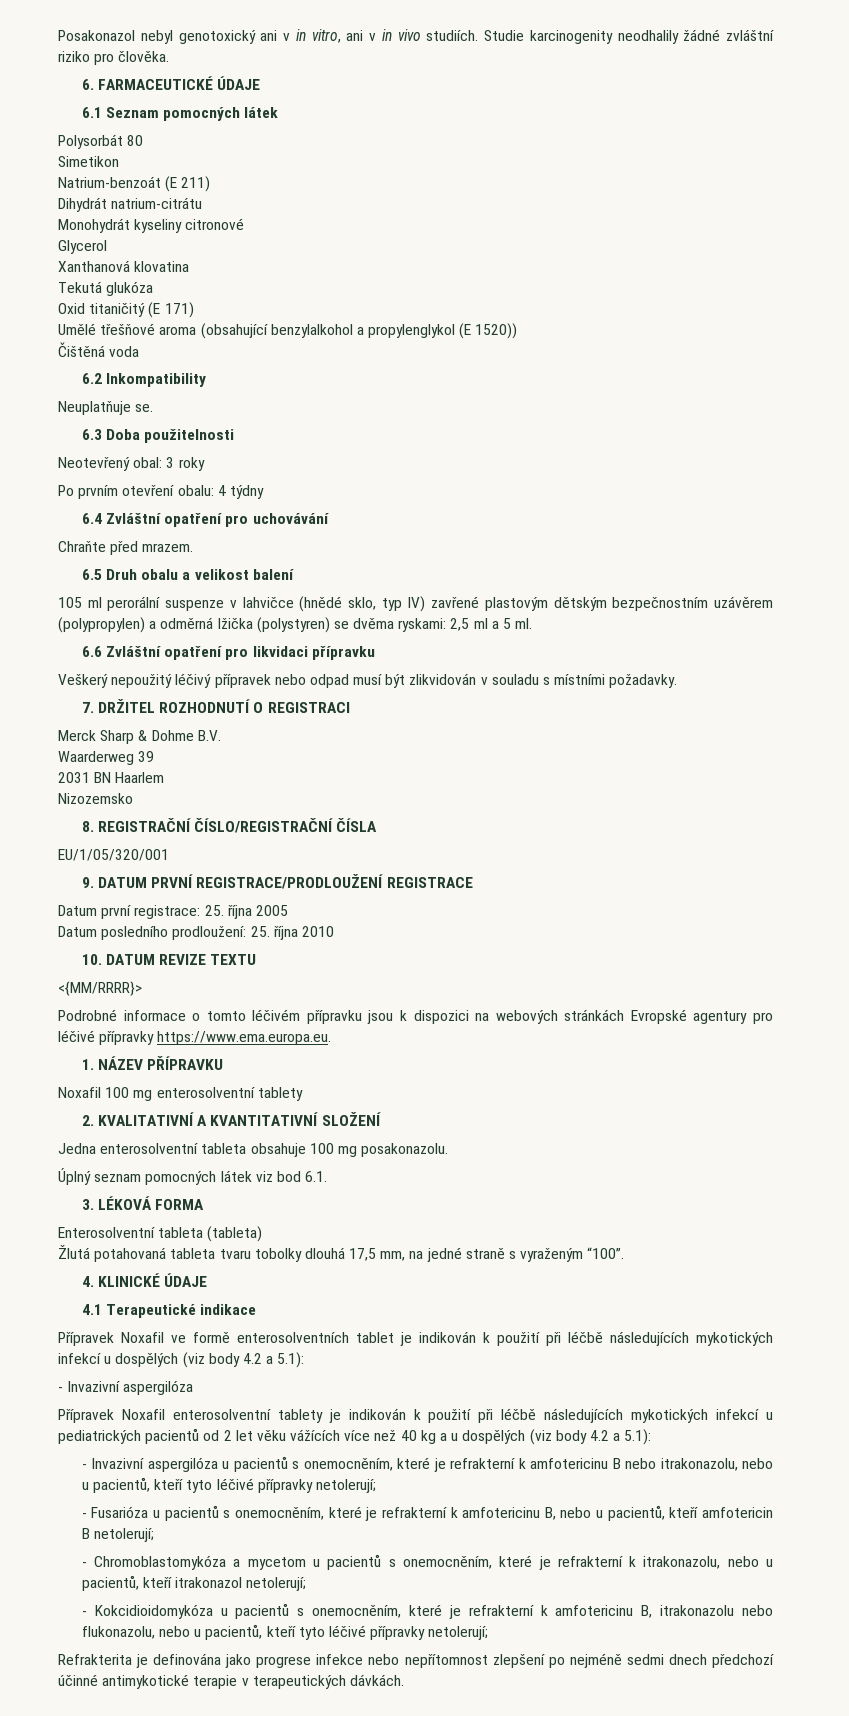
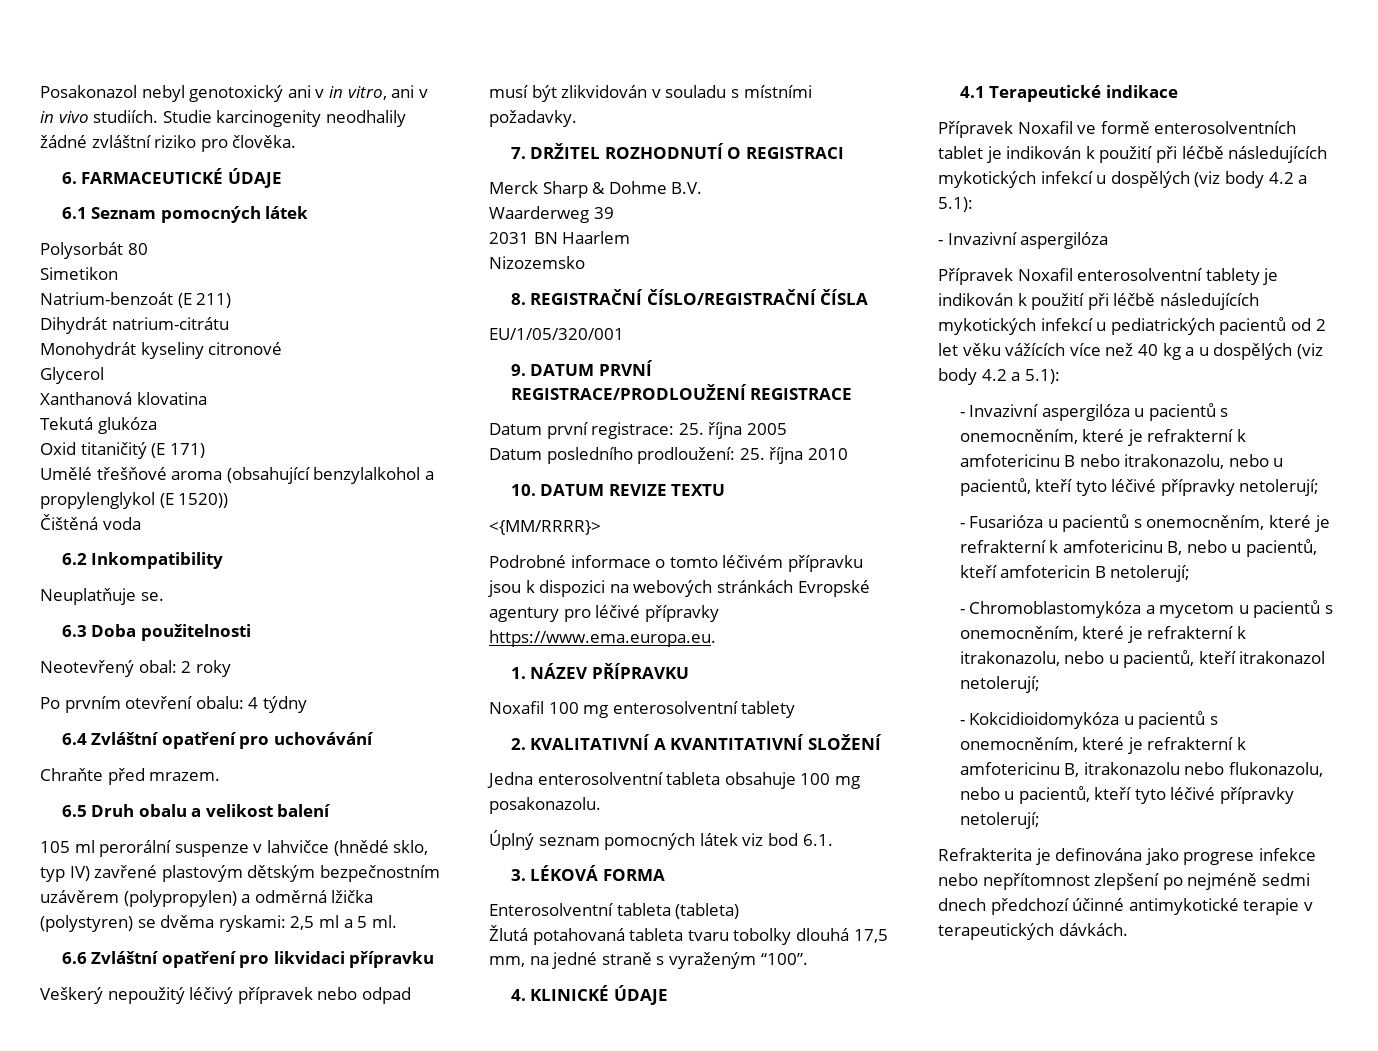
- Neotevřený obal: 3 roky
+ Neotevřený obal: 2 roky

